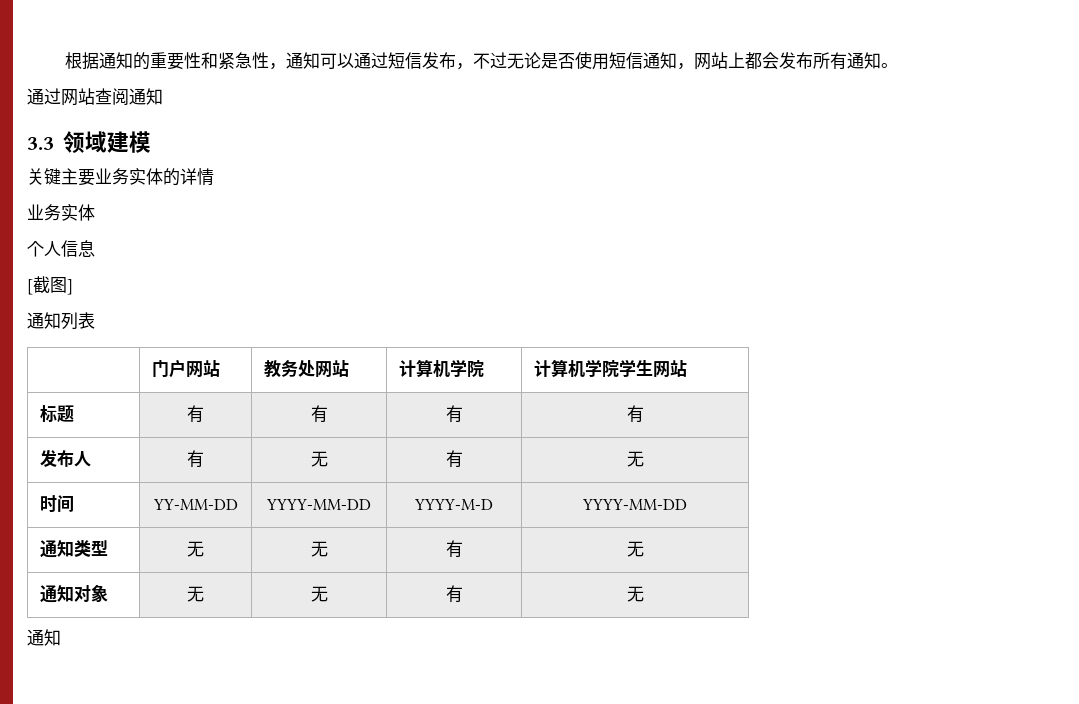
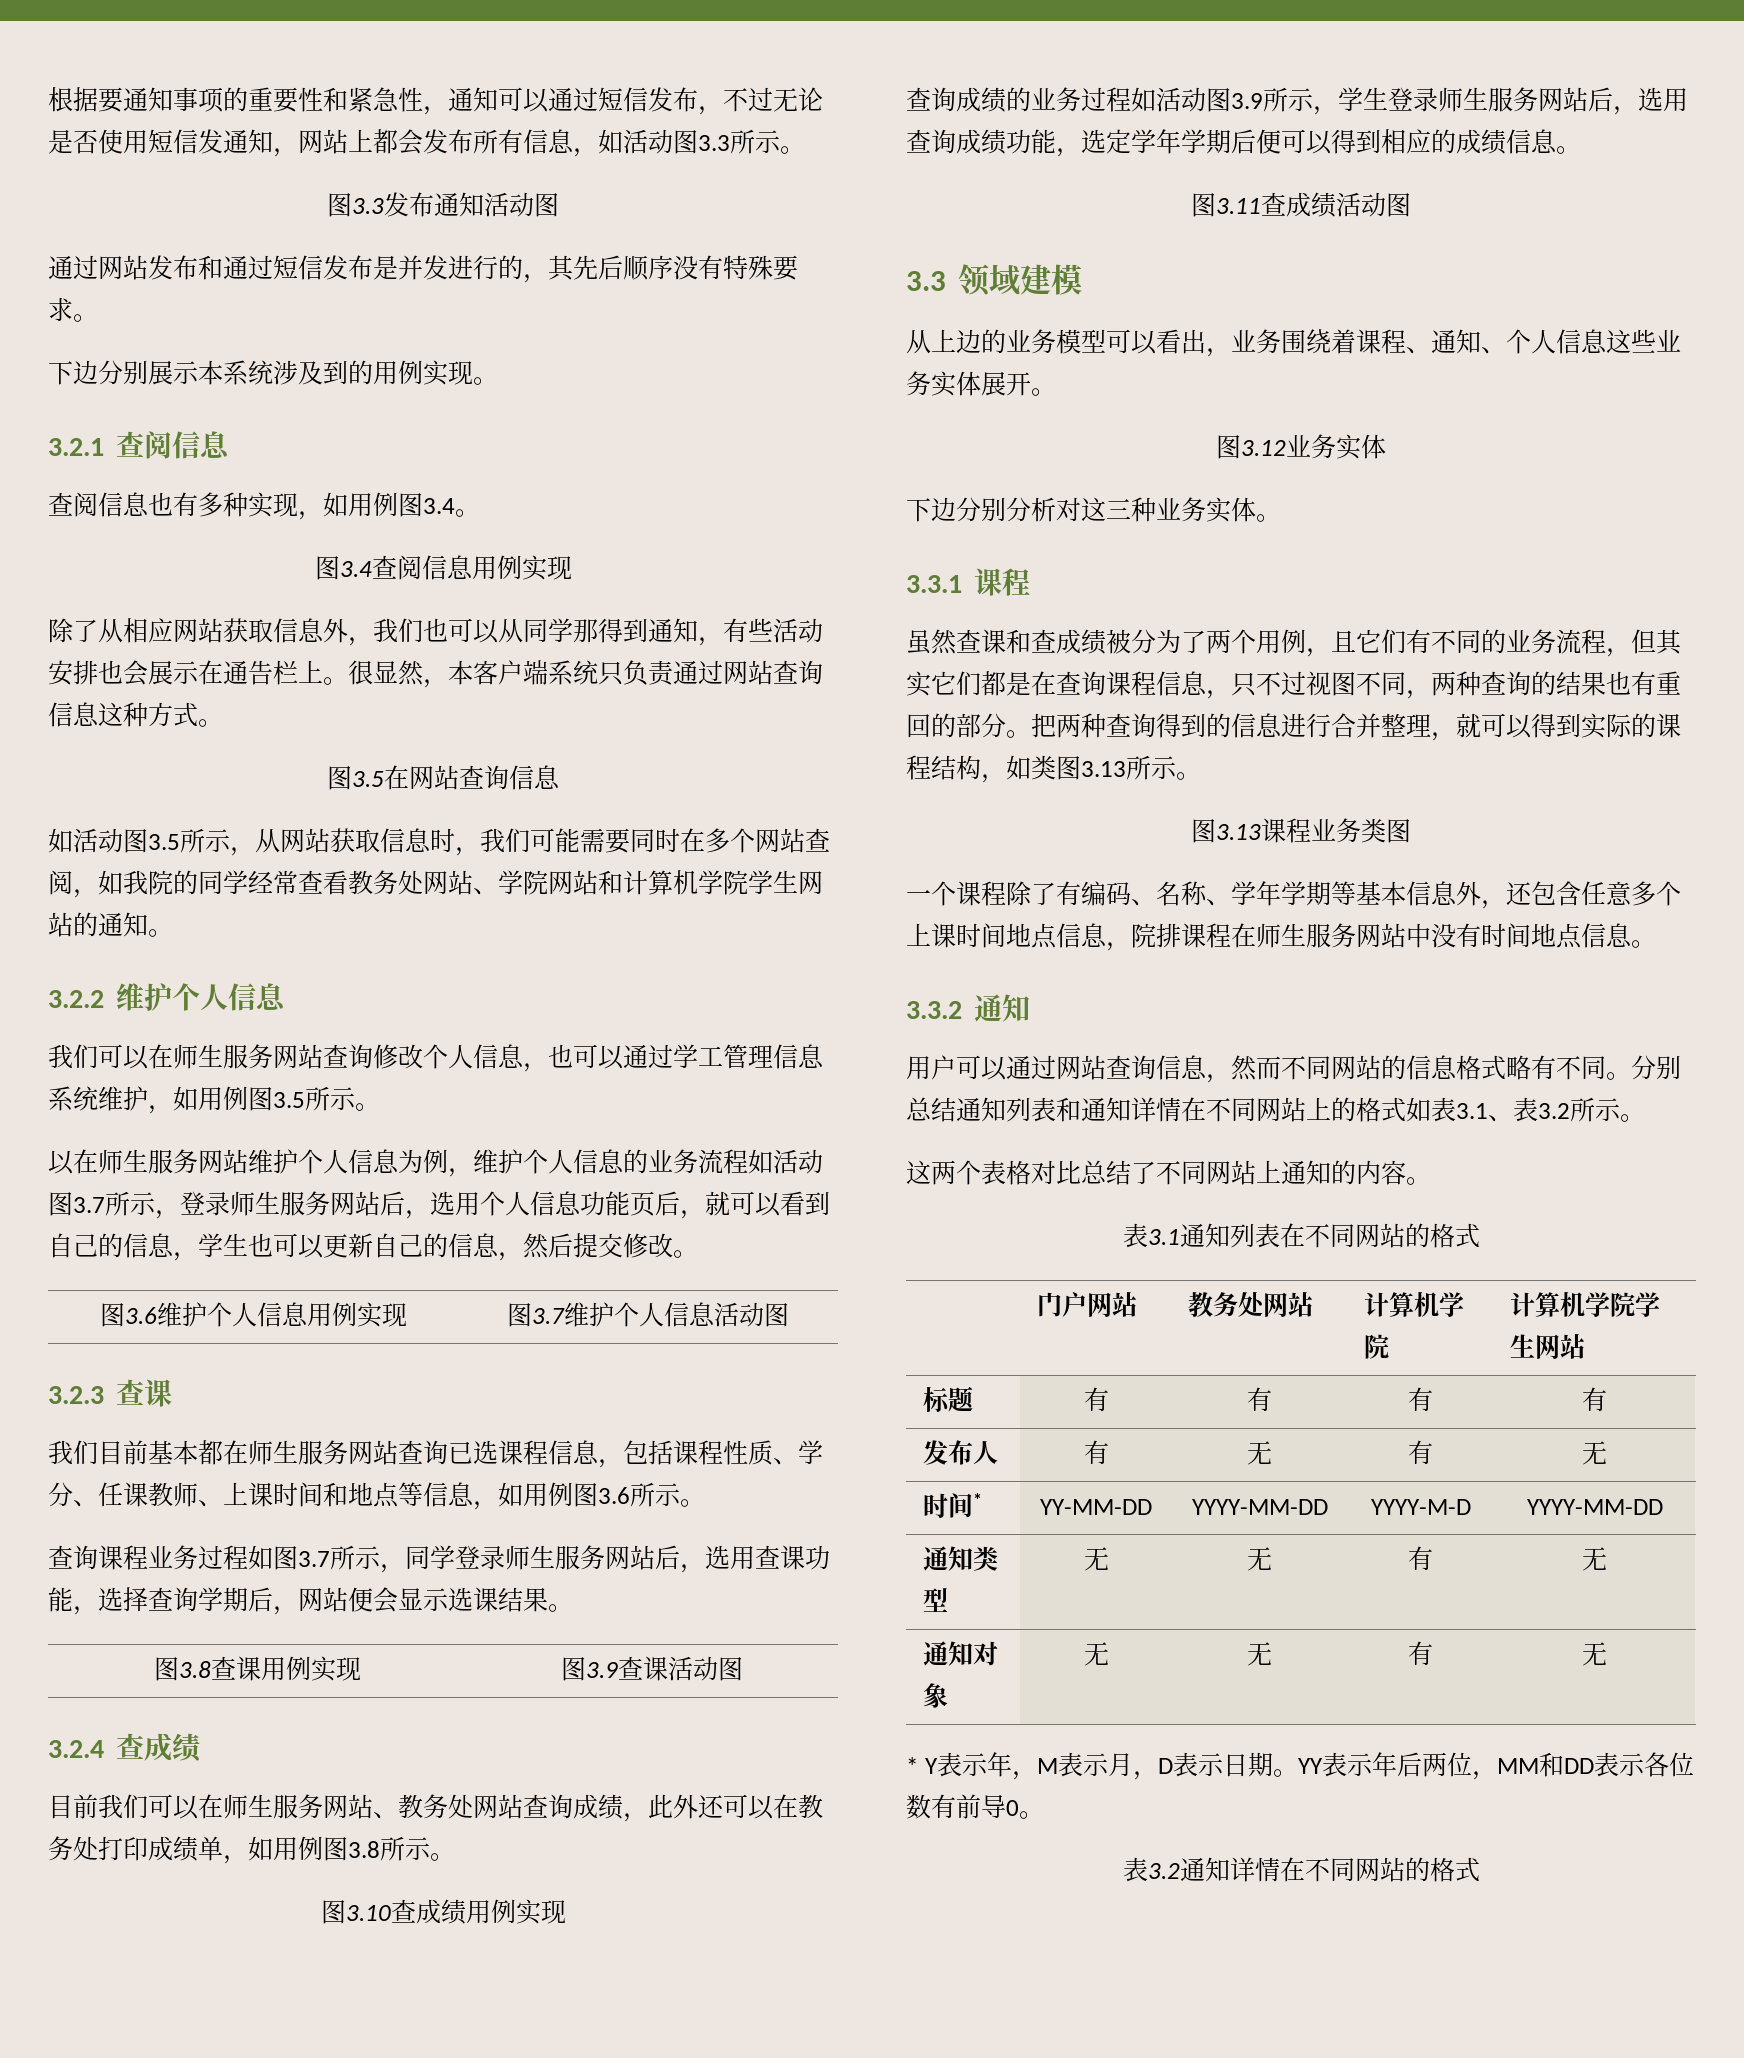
- 根据通知的重要性和紧急性，通知可以通过短信发布，不过无论是否使用短信通知，网站上都会发布所有通知。
- 通过网站查阅通知
+ 根据要通知事项的重要性和紧急性，通知可以通过短信发布，不过无论是否使用短信发通知，网站上都会发布所有信息，如活动图3.3所示。
+ 图3.3发布通知活动图
+ 通过网站发布和通过短信发布是并发进行的，其先后顺序没有特殊要求。
+ 下边分别展示本系统涉及到的用例实现。
+ 3.2.1查阅信息
+ 查阅信息也有多种实现，如用例图3.4。
+ 图3.4查阅信息用例实现
+ 除了从相应网站获取信息外，我们也可以从同学那得到通知，有些活动安排也会展示在通告栏上。很显然，本客户端系统只负责通过网站查询信息这种方式。
+ 图3.5在网站查询信息
+ 如活动图3.5所示，从网站获取信息时，我们可能需要同时在多个网站查阅，如我院的同学经常查看教务处网站、学院网站和计算机学院学生网站的通知。
+ 3.2.2维护个人信息
+ 我们可以在师生服务网站查询修改个人信息，也可以通过学工管理信息系统维护，如用例图3.5所示。
+ 以在师生服务网站维护个人信息为例，维护个人信息的业务流程如活动图3.7所示，登录师生服务网站后，选用个人信息功能页后，就可以看到自己的信息，学生也可以更新自己的信息，然后提交修改。
+ 图3.6维护个人信息用例实现 | 图3.7维护个人信息活动图
+ 3.2.3查课
+ 我们目前基本都在师生服务网站查询已选课程信息，包括课程性质、学分、任课教师、上课时间和地点等信息，如用例图3.6所示。
+ 查询课程业务过程如图3.7所示，同学登录师生服务网站后，选用查课功能，选择查询学期后，网站便会显示选课结果。
+ 图3.8查课用例实现 | 图3.9查课活动图
+ 3.2.4查成绩
+ 目前我们可以在师生服务网站、教务处网站查询成绩，此外还可以在教务处打印成绩单，如用例图3.8所示。
+ 图3.10查成绩用例实现
+ 查询成绩的业务过程如活动图3.9所示，学生登录师生服务网站后，选用查询成绩功能，选定学年学期后便可以得到相应的成绩信息。
+ 图3.11查成绩活动图
  3.3领域建模
- 关键主要业务实体的详情
- 业务实体
- 个人信息
- [截图]
- 通知列表
+ 从上边的业务模型可以看出，业务围绕着课程、通知、个人信息这些业务实体展开。
+ 图3.12业务实体
+ 下边分别分析对这三种业务实体。
+ 3.3.1课程
+ 虽然查课和查成绩被分为了两个用例，且它们有不同的业务流程，但其实它们都是在查询课程信息，只不过视图不同，两种查询的结果也有重回的部分。把两种查询得到的信息进行合并整理，就可以得到实际的课程结构，如类图3.13所示。
+ 图3.13课程业务类图
+ 一个课程除了有编码、名称、学年学期等基本信息外，还包含任意多个上课时间地点信息，院排课程在师生服务网站中没有时间地点信息。
+ 3.3.2通知
+ 用户可以通过网站查询信息，然而不同网站的信息格式略有不同。分别总结通知列表和通知详情在不同网站上的格式如表3.1、表3.2所示。
+ 这两个表格对比总结了不同网站上通知的内容。
+ 表3.1通知列表在不同网站的格式
- 时间 | YY-MM-DD | YYYY-MM-DD | YYYY-M-D | YYYY-MM-DD
+ 时间* | YY-MM-DD | YYYY-MM-DD | YYYY-M-D | YYYY-MM-DD
  通知对象 | 无 | 无 | 有 | 无
- 通知
+ * Y表示年，M表示月，D表示日期。YY表示年后两位，MM和DD表示各位数有前导0。
+ 表3.2通知详情在不同网站的格式

